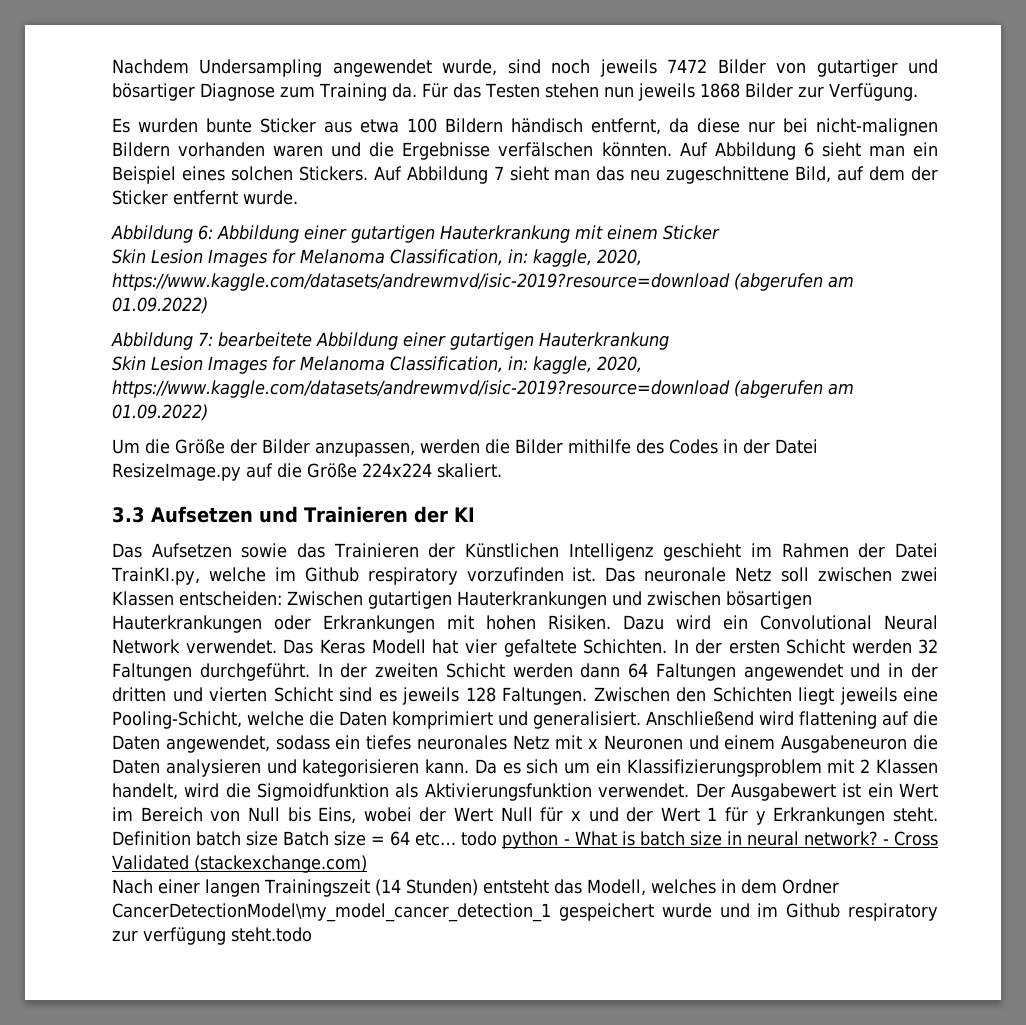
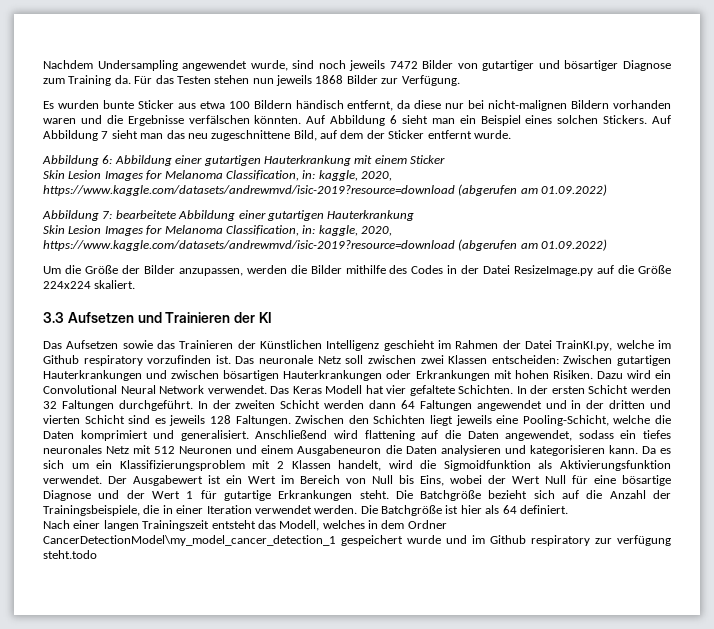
- Anschließend wird flattening auf die Daten angewendet, sodass ein tiefes neuronales Netz mit x Neuronen und einem Ausgabeneuron die Daten analysieren und kategorisieren kann.
+ Anschließend wird flattening auf die Daten angewendet, sodass ein tiefes neuronales Netz mit 512 Neuronen und einem Ausgabeneuron die Daten analysieren und kategorisieren kann.
- Der Ausgabewert ist ein Wert im Bereich von Null bis Eins, wobei der Wert Null für x und der Wert 1 für y Erkrankungen steht.
+ Der Ausgabewert ist ein Wert im Bereich von Null bis Eins, wobei der Wert Null für eine bösartige Diagnose und der Wert 1 für gutartige Erkrankungen steht.
- Definition batch size Batch size = 64 etc… todo python - What is batch size in neural network? - Cross Validated (stackexchange.com)
+ Die Batchgröße bezieht sich auf die Anzahl der Trainingsbeispiele, die in einer Iteration verwendet werden. Die Batchgröße ist hier als 64 definiert.
- Nach einer langen Trainingszeit (14 Stunden) entsteht das Modell, welches in dem Ordner CancerDetectionModel\my_model_cancer_detection_1 gespeichert wurde und im Github respiratory zur verfügung steht.todo
+ Nach einer langen Trainingszeit entsteht das Modell, welches in dem Ordner CancerDetectionModel\my_model_cancer_detection_1 gespeichert wurde und im Github respiratory zur verfügung steht.todo

